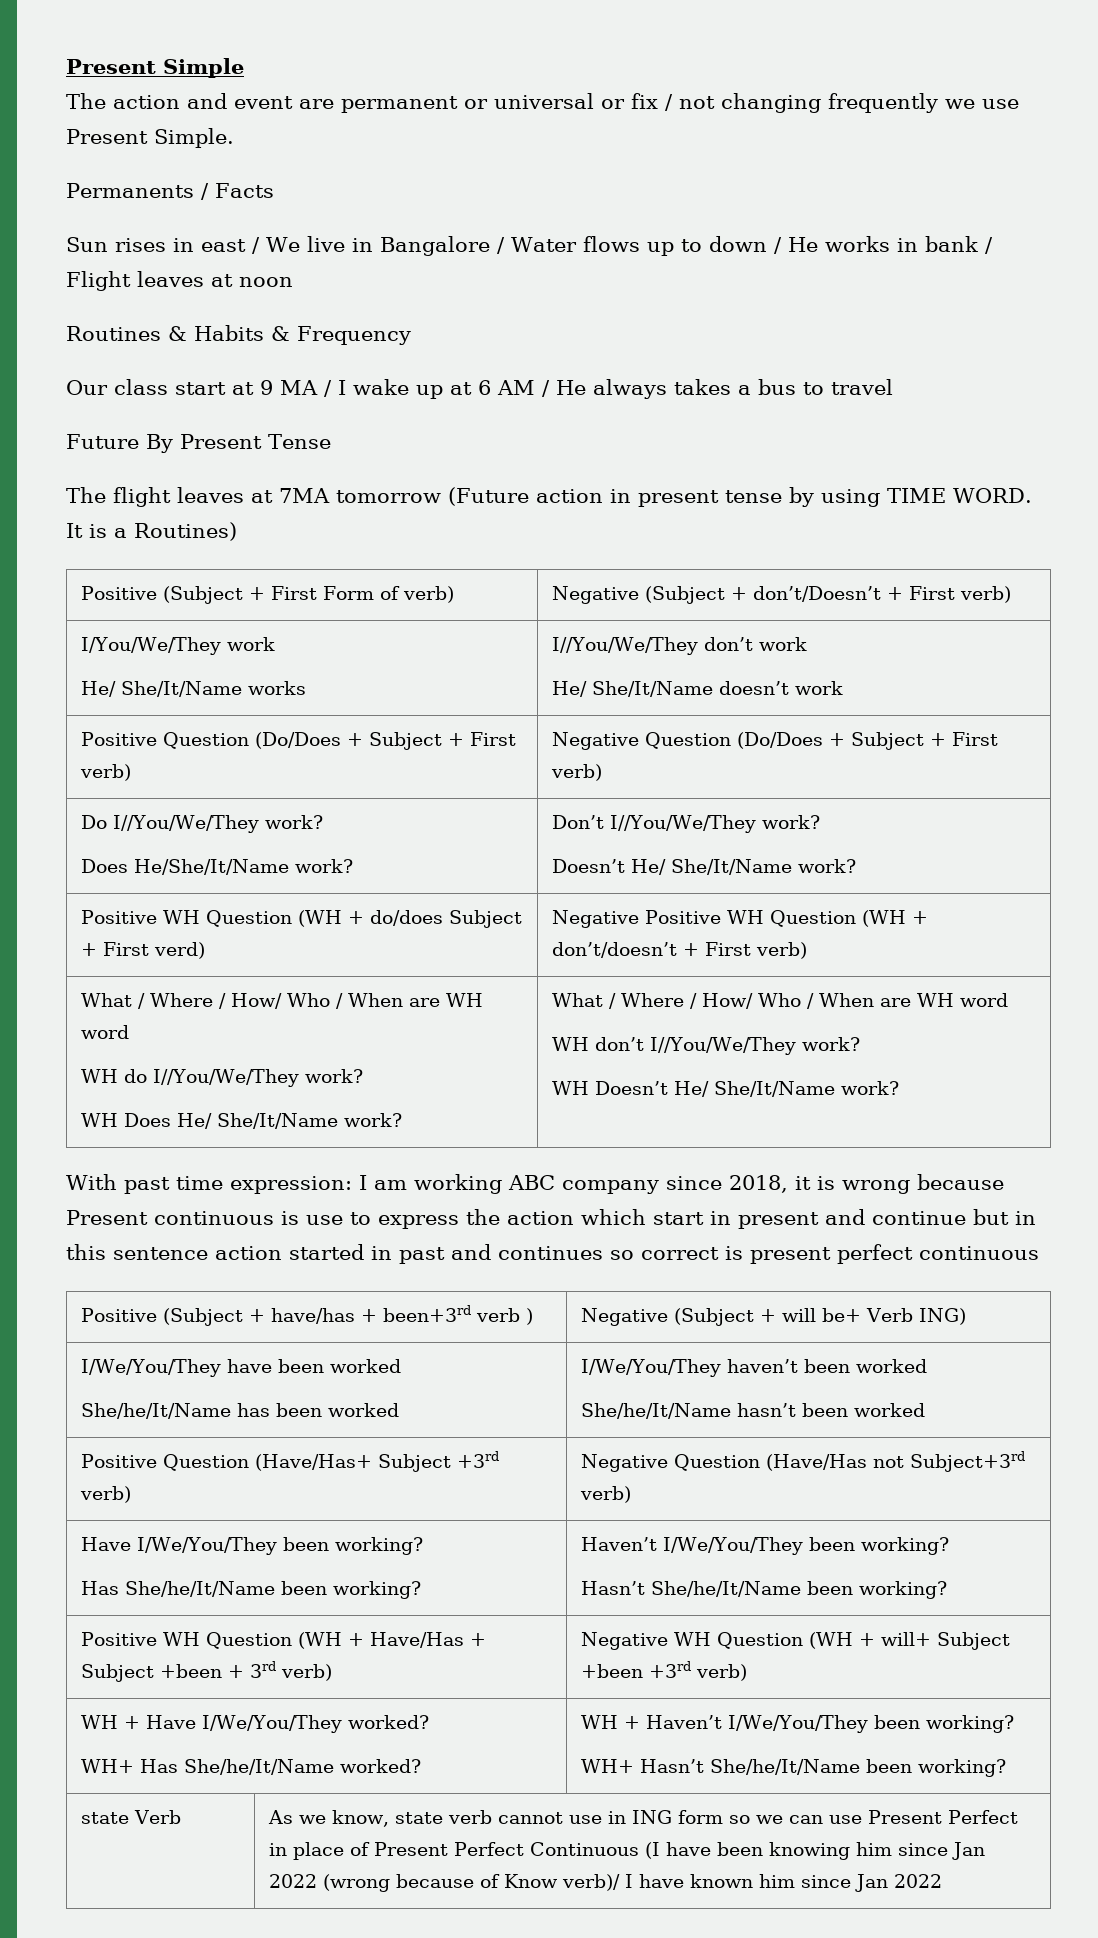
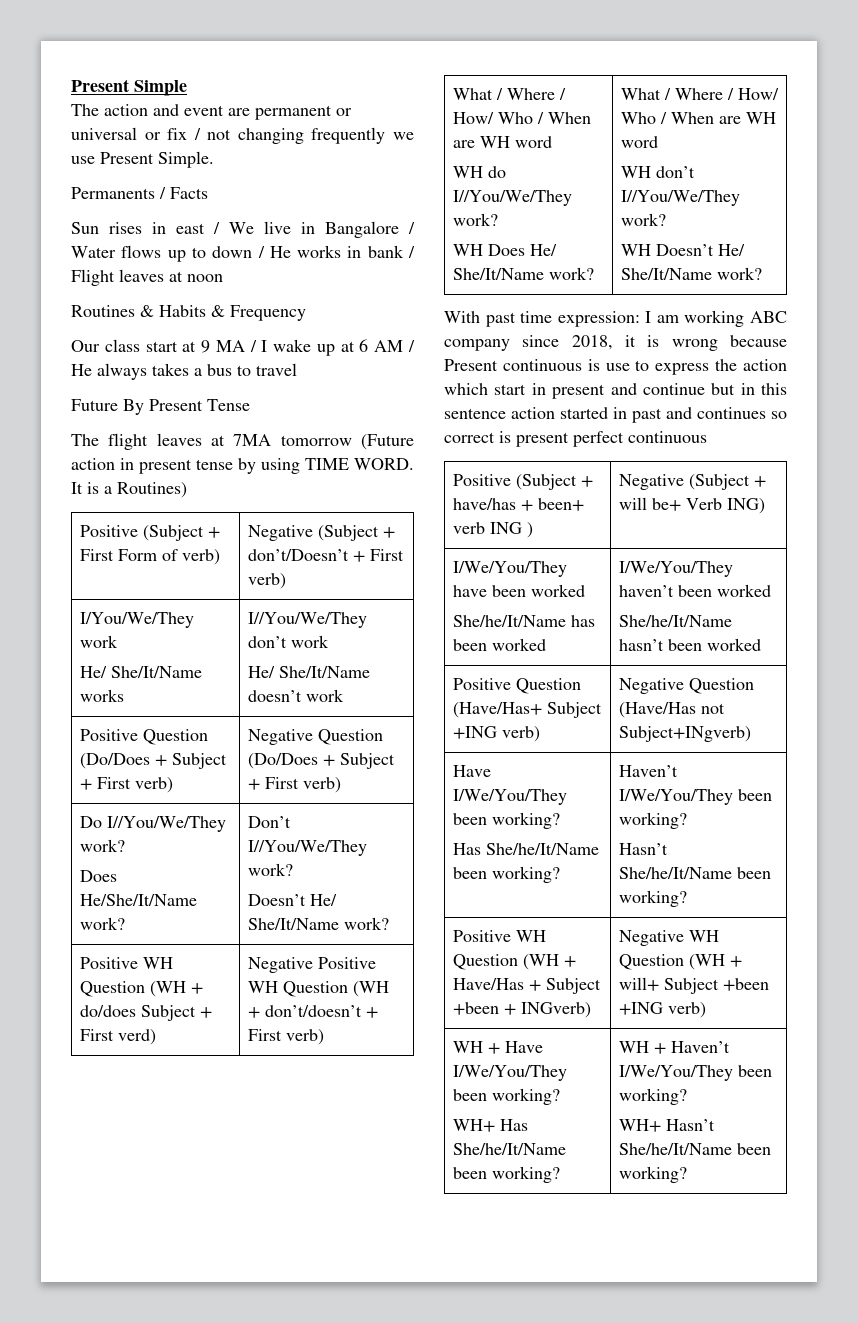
- Positive (Subject + have/has + been+3rd verb ) | Negative (Subject + will be+ Verb ING)
+ Positive (Subject + have/has + been+ verb ING ) | Negative (Subject + will be+ Verb ING)
- Positive Question (Have/Has+ Subject +3rd verb) | Negative Question (Have/Has not Subject+3rd verb)
+ Positive Question (Have/Has+ Subject +ING verb) | Negative Question (Have/Has not Subject+INgverb)
- Positive WH Question (WH + Have/Has + Subject +been + 3rd verb) | Negative WH Question (WH + will+ Subject +been +3rd verb)
+ Positive WH Question (WH + Have/Has + Subject +been + INGverb) | Negative WH Question (WH + will+ Subject +been +ING verb)
- WH + Have I/We/You/They worked?
- WH+ Has She/he/It/Name worked? | WH + Haven’t I/We/You/They been working?
+ WH + Have I/We/You/They been working?
+ WH+ Has She/he/It/Name been working? | WH + Haven’t I/We/You/They been working?
- state Verb | As we know, state verb cannot use in ING form so we can use Present Perfect in place of Present Perfect Continuous (I have been knowing him since Jan 2022 (wrong because of Know verb)/ I have known him since Jan 2022

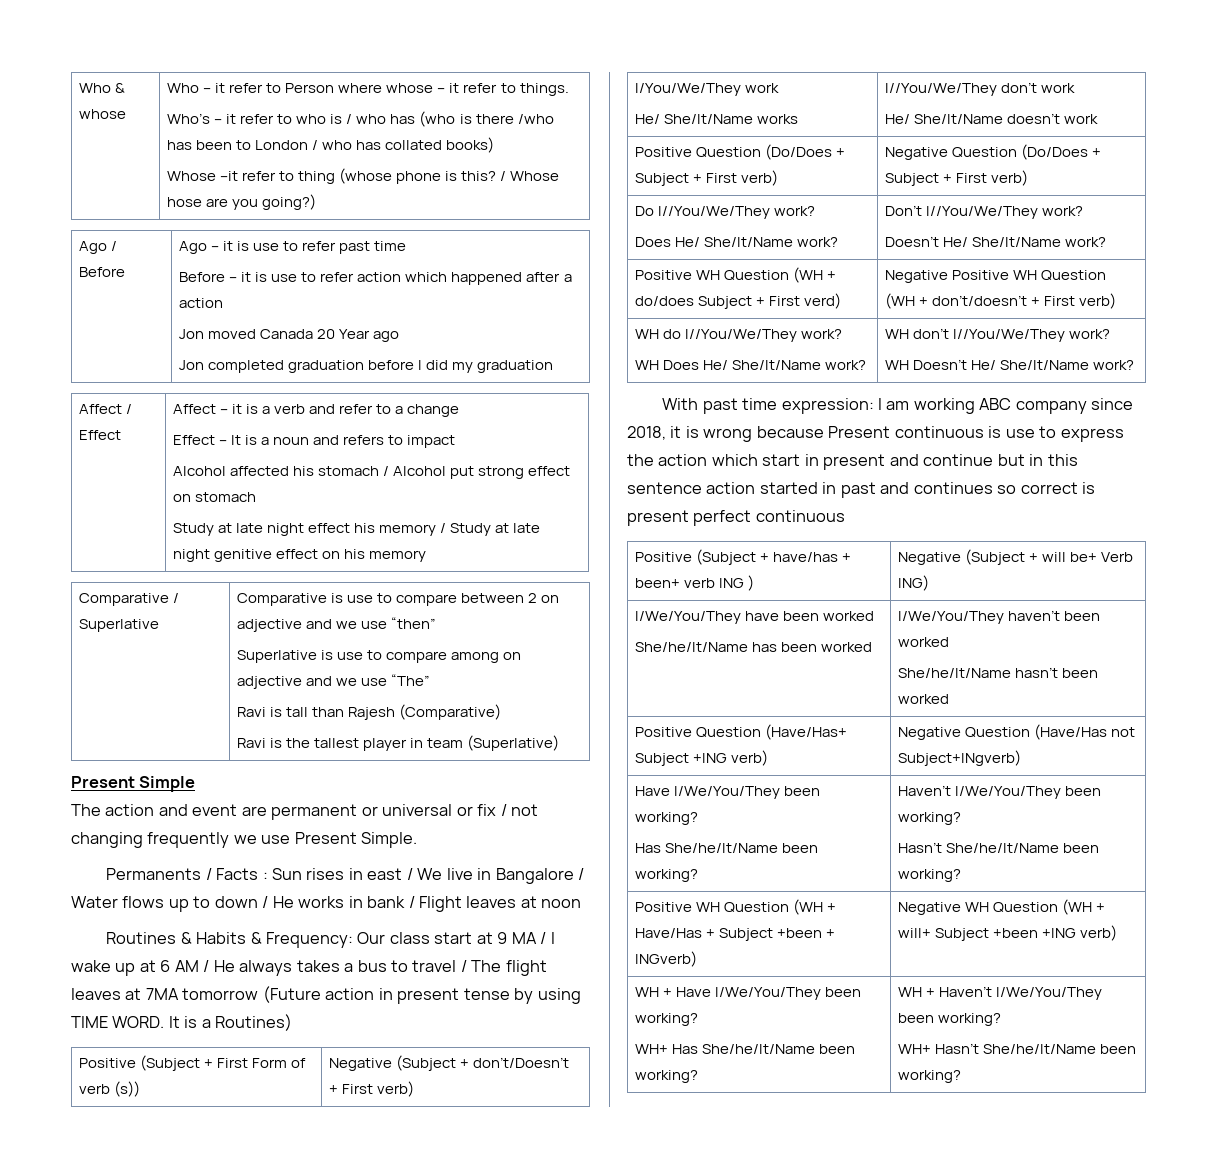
+ Who & whose | Who – it refer to Person where whose – it refer to things.
+ Who’s – it refer to who is / who has (who is there /who has been to London / who has collated books)
+ Whose –it refer to thing (whose phone is this? / Whose hose are you going?)
+ Ago / Before | Ago – it is use to refer past time
+ Before – it is use to refer action which happened after a action
+ Jon moved Canada 20 Year ago
+ Jon completed graduation before I did my graduation
+ Affect / Effect | Affect – it is a verb and refer to a change
+ Effect – It is a noun and refers to impact
+ Alcohol affected his stomach / Alcohol put strong effect on stomach
+ Study at late night effect his memory / Study at late night genitive effect on his memory
+ Comparative / Superlative | Comparative is use to compare between 2 on adjective and we use “then”
+ Superlative is use to compare among on adjective and we use “The”
+ Ravi is tall than Rajesh (Comparative)
+ Ravi is the tallest player in team (Superlative)
- Permanents / Facts
- Sun rises in east / We live in Bangalore / Water flows up to down / He works in bank / Flight leaves at noon
+ Permanents / Facts : Sun rises in east / We live in Bangalore / Water flows up to down / He works in bank / Flight leaves at noon
- Routines & Habits & Frequency
- Our class start at 9 MA / I wake up at 6 AM / He always takes a bus to travel
- Future By Present Tense
- The flight leaves at 7MA tomorrow (Future action in present tense by using TIME WORD.
+ Routines & Habits & Frequency: Our class start at 9 MA / I wake up at 6 AM / He always takes a bus to travel / The flight leaves at 7MA tomorrow (Future action in present tense by using TIME WORD.
- Positive (Subject + First Form of verb) | Negative (Subject + don’t/Doesn’t + First verb)
+ Positive (Subject + First Form of verb (s)) | Negative (Subject + don’t/Doesn’t + First verb)
  Do I//You/We/They work?
- Does He/She/It/Name work? | Don’t I//You/We/They work?
+ Does He/ She/It/Name work? | Don’t I//You/We/They work?
  Positive WH Question (WH + do/does Subject + First verd) | Negative Positive WH Question (WH + don’t/doesn’t + First verb)
- What / Where / How/ Who / When are WH word
  WH do I//You/We/They work?
- WH Does He/ She/It/Name work? | What / Where / How/ Who / When are WH word
- WH don’t I//You/We/They work?
+ WH Does He/ She/It/Name work? | WH don’t I//You/We/They work?

